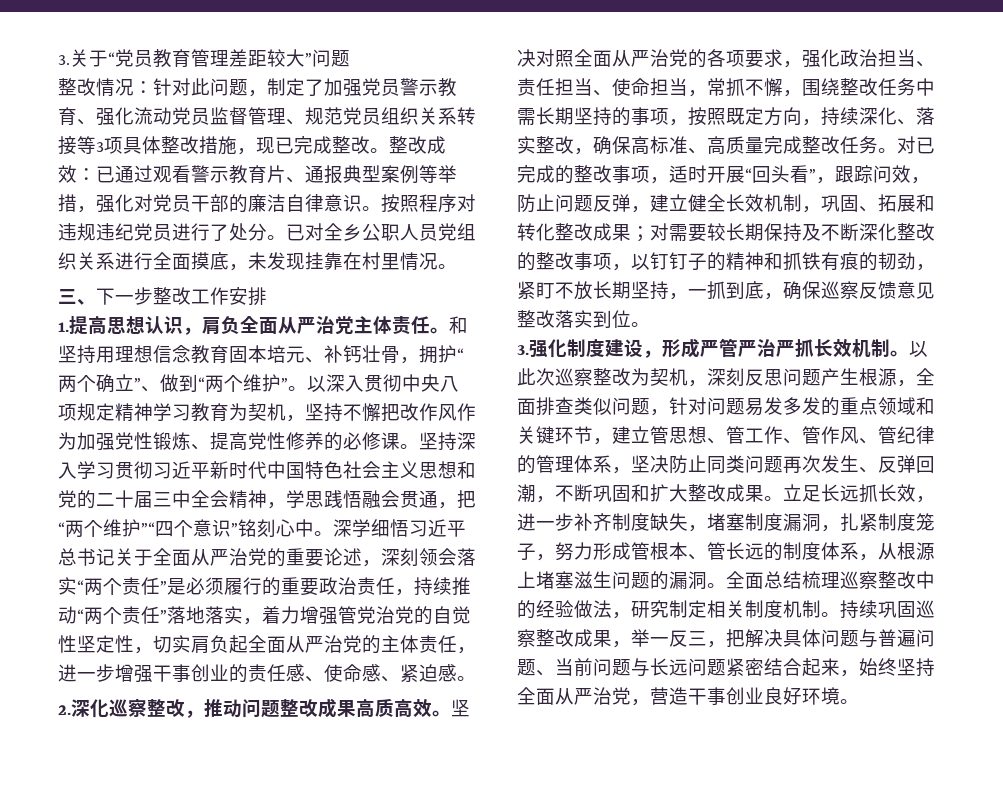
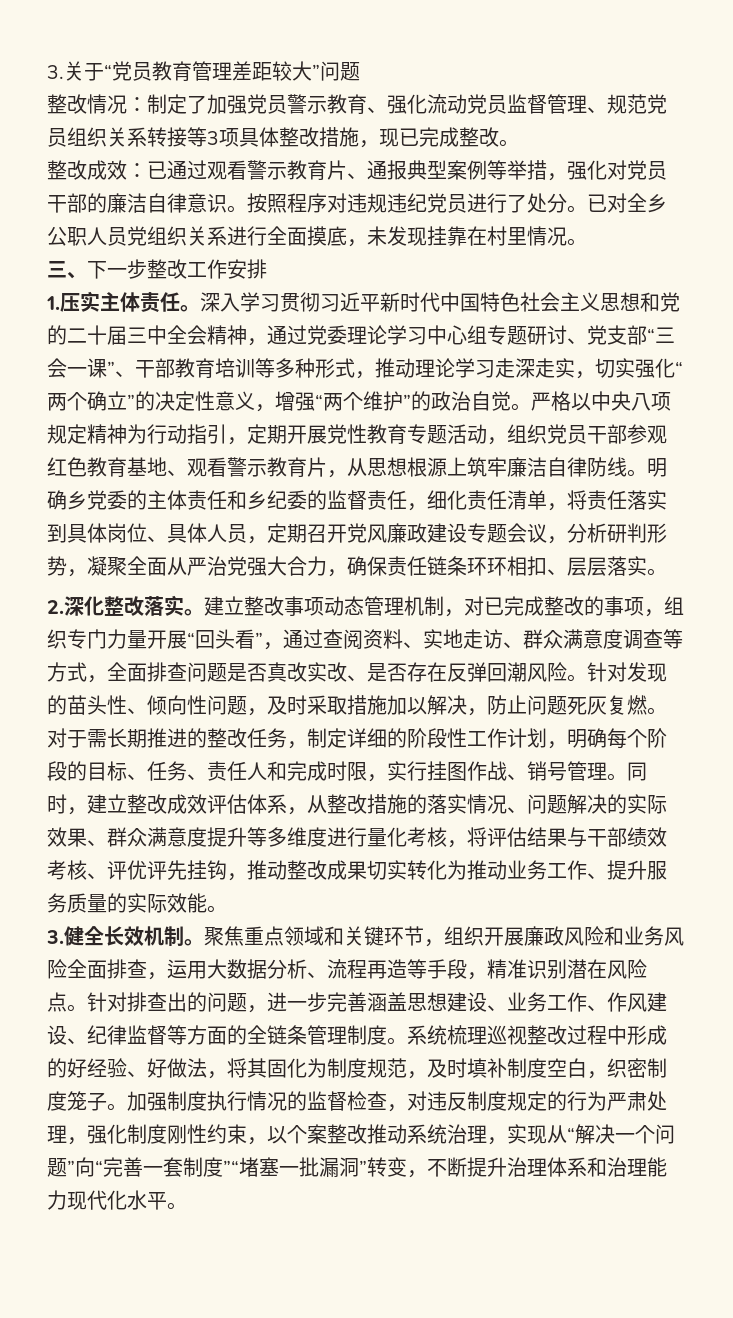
- 整改情况：针对此问题，制定了加强党员警示教育、强化流动党员监督管理、规范党员组织关系转接等3项具体整改措施，现已完成整改。整改成效：已通过观看警示教育片、通报典型案例等举措，强化对党员干部的廉洁自律意识。
+ 整改情况：制定了加强党员警示教育、强化流动党员监督管理、规范党员组织关系转接等3项具体整改措施，现已完成整改。
+ 整改成效：已通过观看警示教育片、通报典型案例等举措，强化对党员干部的廉洁自律意识。
- 1.提高思想认识，肩负全面从严治党主体责任。和坚持用理想信念教育固本培元、补钙壮骨，拥护“两个确立”、做到“两个维护”。以深入贯彻中央八项规定精神学习教育为契机，坚持不懈把改作风作为加强党性锻炼、提高党性修养的必修课。坚持深入学习贯彻习近平新时代中国特色社会主义思想和党的二十届三中全会精神，学思践悟融会贯通，把“两个维护”“四个意识”铭刻心中。深学细悟习近平总书记关于全面从严治党的重要论述，深刻领会落实“两个责任”是必须履行的重要政治责任，持续推动“两个责任”落地落实，着力增强管党治党的自觉性坚定性，切实肩负起全面从严治党的主体责任，进一步增强干事创业的责任感、使命感、紧迫感。
- 2.深化巡察整改，推动问题整改成果高质高效。坚决对照全面从严治党的各项要求，强化政治担当、责任担当、使命担当，常抓不懈，围绕整改任务中需长期坚持的事项，按照既定方向，持续深化、落实整改，确保高标准、高质量完成整改任务。对已完成的整改事项，适时开展“回头看”，跟踪问效，防止问题反弹，建立健全长效机制，巩固、拓展和转化整改成果；对需要较长期保持及不断深化整改的整改事项，以钉钉子的精神和抓铁有痕的韧劲，紧盯不放长期坚持，一抓到底，确保巡察反馈意见整改落实到位。
- 3.强化制度建设，形成严管严治严抓长效机制。以此次巡察整改为契机，深刻反思问题产生根源，全面排查类似问题，针对问题易发多发的重点领域和关键环节，建立管思想、管工作、管作风、管纪律的管理体系，坚决防止同类问题再次发生、反弹回潮，不断巩固和扩大整改成果。立足长远抓长效，进一步补齐制度缺失，堵塞制度漏洞，扎紧制度笼子，努力形成管根本、管长远的制度体系，从根源上堵塞滋生问题的漏洞。全面总结梳理巡察整改中的经验做法，研究制定相关制度机制。持续巩固巡察整改成果，举一反三，把解决具体问题与普遍问题、当前问题与长远问题紧密结合起来，始终坚持全面从严治党，营造干事创业良好环境。
+ 1.压实主体责任。深入学习贯彻习近平新时代中国特色社会主义思想和党的二十届三中全会精神，通过党委理论学习中心组专题研讨、党支部“三会一课”、干部教育培训等多种形式，推动理论学习走深走实，切实强化“两个确立”的决定性意义，增强“两个维护”的政治自觉。严格以中央八项规定精神为行动指引，定期开展党性教育专题活动，组织党员干部参观红色教育基地、观看警示教育片，从思想根源上筑牢廉洁自律防线。明确乡党委的主体责任和乡纪委的监督责任，细化责任清单，将责任落实到具体岗位、具体人员，定期召开党风廉政建设专题会议，分析研判形势，凝聚全面从严治党强大合力，确保责任链条环环相扣、层层落实。
+ 2.深化整改落实。建立整改事项动态管理机制，对已完成整改的事项，组织专门力量开展“回头看”，通过查阅资料、实地走访、群众满意度调查等方式，全面排查问题是否真改实改、是否存在反弹回潮风险。针对发现的苗头性、倾向性问题，及时采取措施加以解决，防止问题死灰复燃。对于需长期推进的整改任务，制定详细的阶段性工作计划，明确每个阶段的目标、任务、责任人和完成时限，实行挂图作战、销号管理。同时，建立整改成效评估体系，从整改措施的落实情况、问题解决的实际效果、群众满意度提升等多维度进行量化考核，将评估结果与干部绩效考核、评优评先挂钩，推动整改成果切实转化为推动业务工作、提升服务质量的实际效能。
+ 3.健全长效机制。聚焦重点领域和关键环节，组织开展廉政风险和业务风险全面排查，运用大数据分析、流程再造等手段，精准识别潜在风险点。针对排查出的问题，进一步完善涵盖思想建设、业务工作、作风建设、纪律监督等方面的全链条管理制度。系统梳理巡视整改过程中形成的好经验、好做法，将其固化为制度规范，及时填补制度空白，织密制度笼子。加强制度执行情况的监督检查，对违反制度规定的行为严肃处理，强化制度刚性约束，以个案整改推动系统治理，实现从“解决一个问题”向“完善一套制度”“堵塞一批漏洞”转变，不断提升治理体系和治理能力现代化水平。

